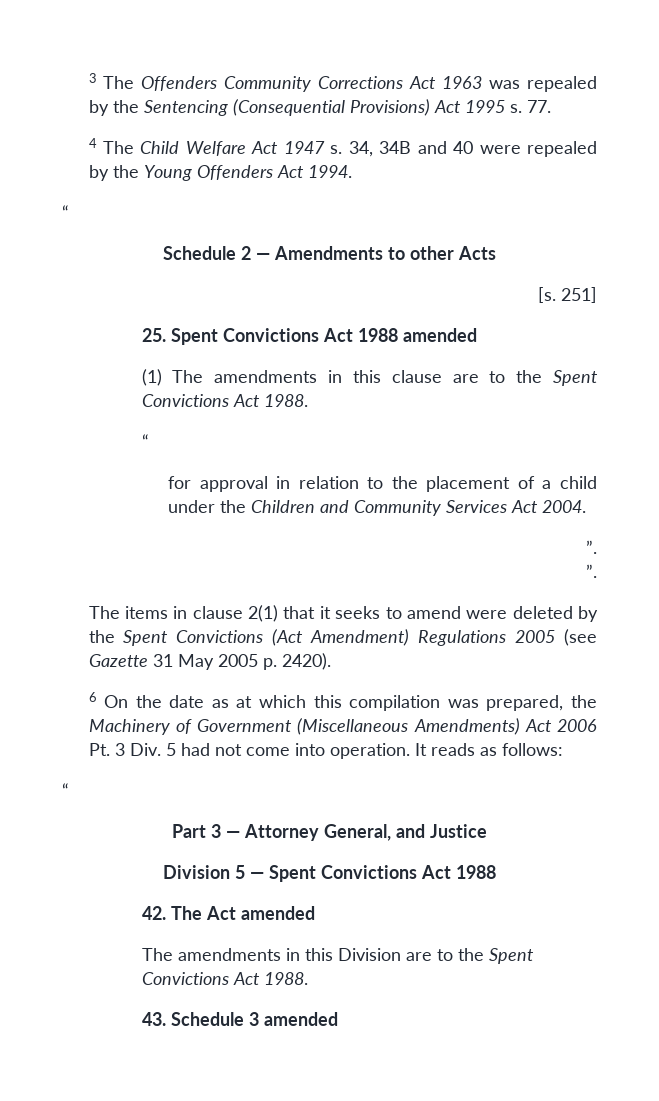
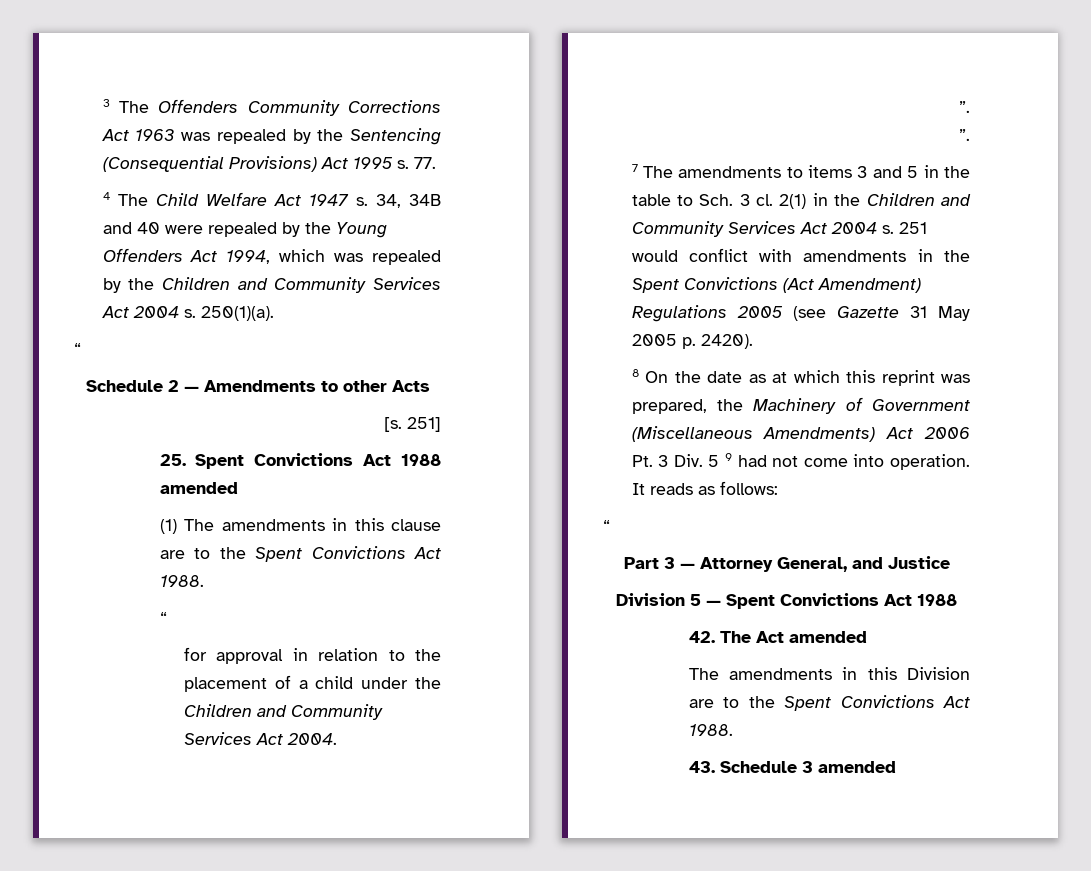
- 34, 34B and 40 were repealed by the Young Offenders Act 1994.
+ 34, 34B and 40 were repealed by the Young Offenders Act 1994, which was repealed by the Children and Community Services Act 2004 s. 250(1)(a).
- The items in clause 2(1) that it seeks to amend were deleted by the Spent Convictions (Act Amendment) Regulations 2005 (see Gazette 31 May 2005 p. 2420).
+ 7 The amendments to items 3 and 5 in the table to Sch. 3 cl. 2(1) in the Children and Community Services Act 2004 s. 251 would conflict with amendments in the Spent Convictions (Act Amendment) Regulations 2005 (see Gazette 31 May 2005 p. 2420).
- 6 On the date as at which this compilation was prepared, the Machinery of Government (Miscellaneous Amendments) Act 2006 Pt. 3 Div. 5 had not come into operation.
+ 8 On the date as at which this reprint was prepared, the Machinery of Government (Miscellaneous Amendments) Act 2006 Pt. 3 Div. 5 9 had not come into operation.

